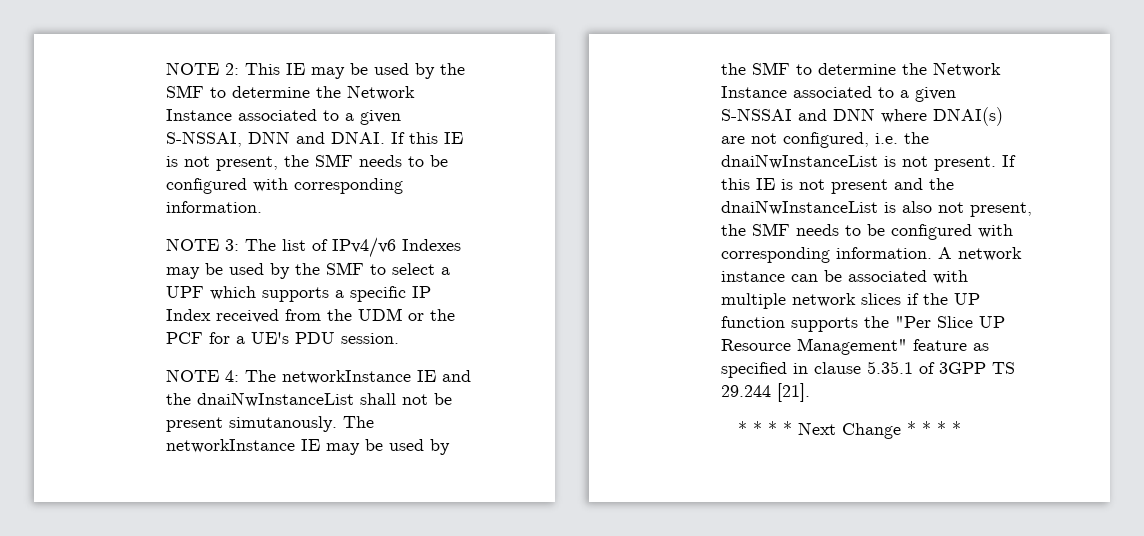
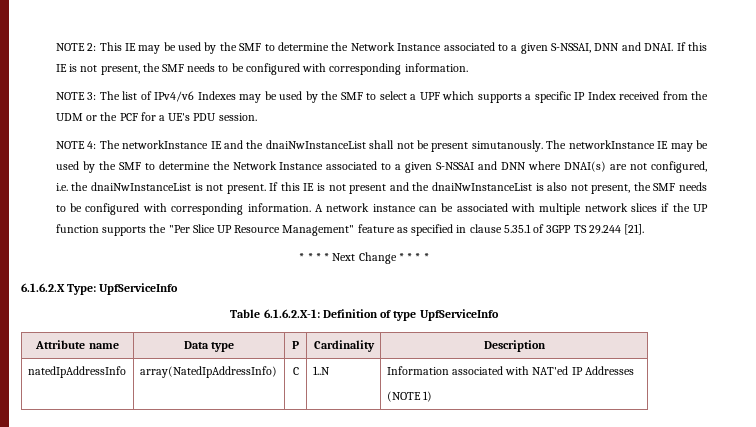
+ 6.1.6.2.X Type: UpfServiceInfo
+ Table 6.1.6.2.X-1: Definition of type UpfServiceInfo
+ Attribute name | Data type | P | Cardinality | Description
+ natedIpAddressInfo | array(NatedIpAddressInfo) | C | 1..N | Information associated with NAT'ed IP Addresses
+ (NOTE 1)

